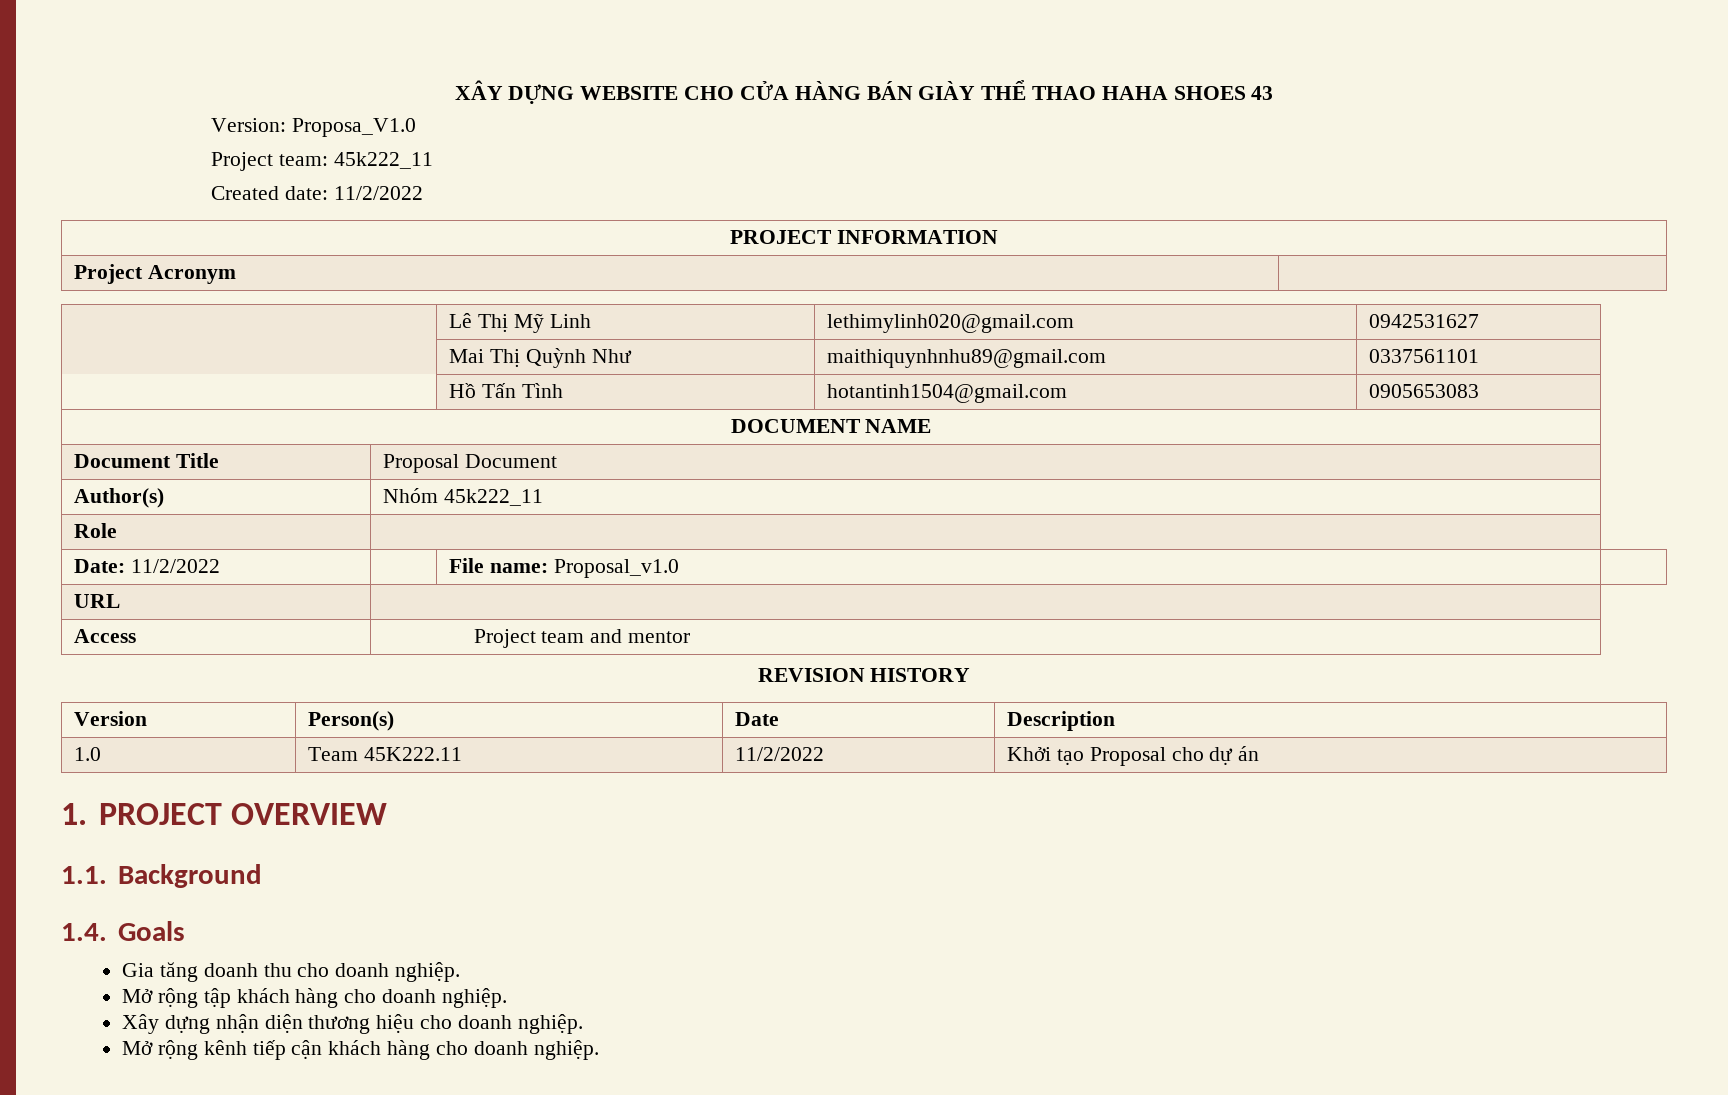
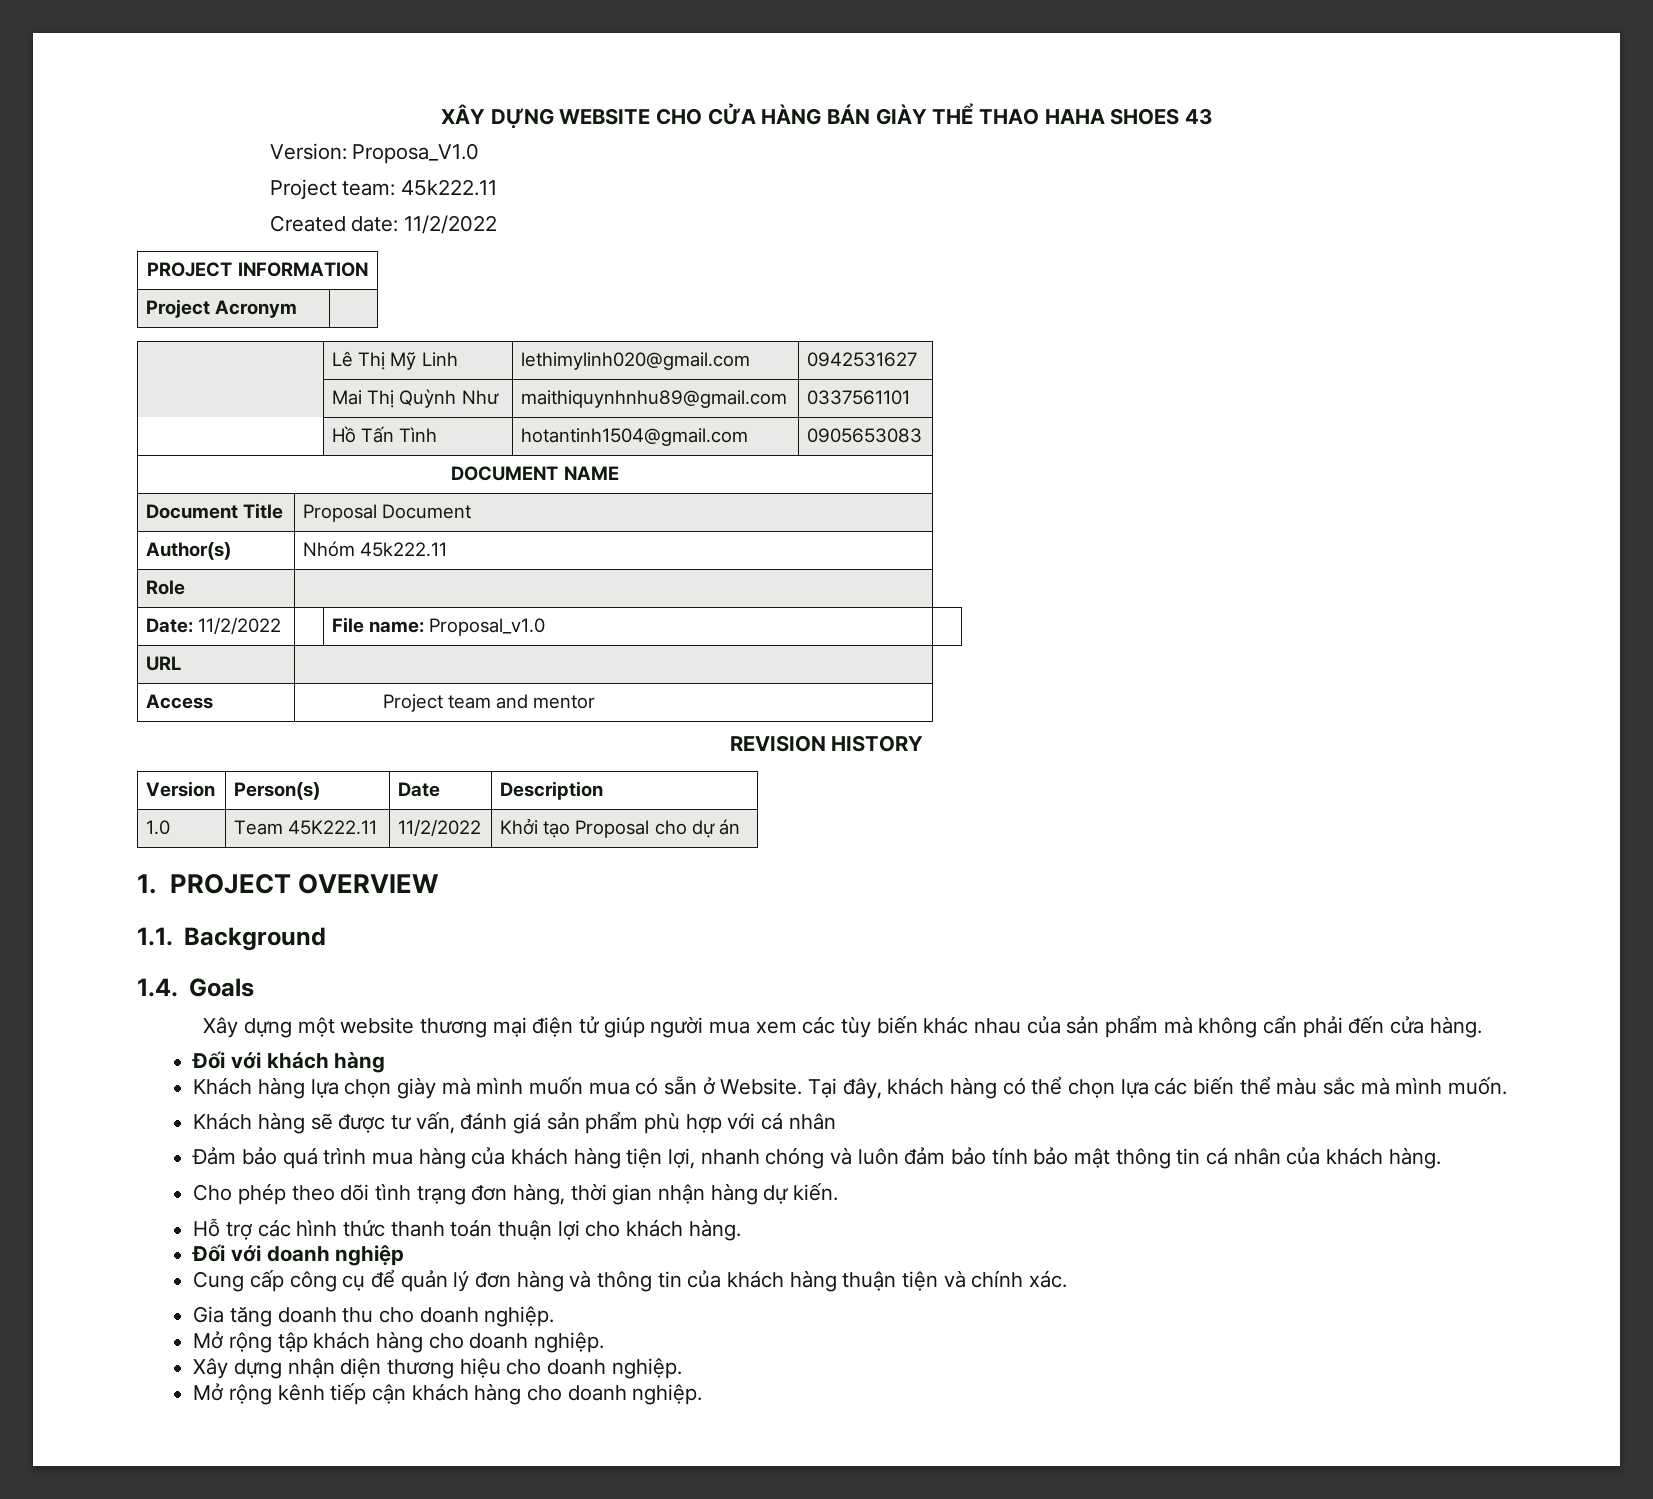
- Project team: 45k222_11
+ Project team: 45k222.11
- Author(s) | Nhóm 45k222_11
+ Author(s) | Nhóm 45k222.11
+ Xây dựng một website thương mại điện tử giúp người mua xem các tùy biến khác nhau của sản phẩm mà không cẩn phải đến cửa hàng.
+ Đối với khách hàng
+ Khách hàng lựa chọn giày mà mình muốn mua có sẵn ở Website. Tại đây, khách hàng có thể chọn lựa các biến thể màu sắc mà mình muốn.
+ Khách hàng sẽ được tư vấn, đánh giá sản phẩm phù hợp với cá nhân
+ Đảm bảo quá trình mua hàng của khách hàng tiện lợi, nhanh chóng và luôn đảm bảo tính bảo mật thông tin cá nhân của khách hàng.
+ Cho phép theo dõi tình trạng đơn hàng, thời gian nhận hàng dự kiến.
+ Hỗ trợ các hình thức thanh toán thuận lợi cho khách hàng.
+ Đối với doanh nghiệp
+ Cung cấp công cụ để quản lý đơn hàng và thông tin của khách hàng thuận tiện và chính xác.

